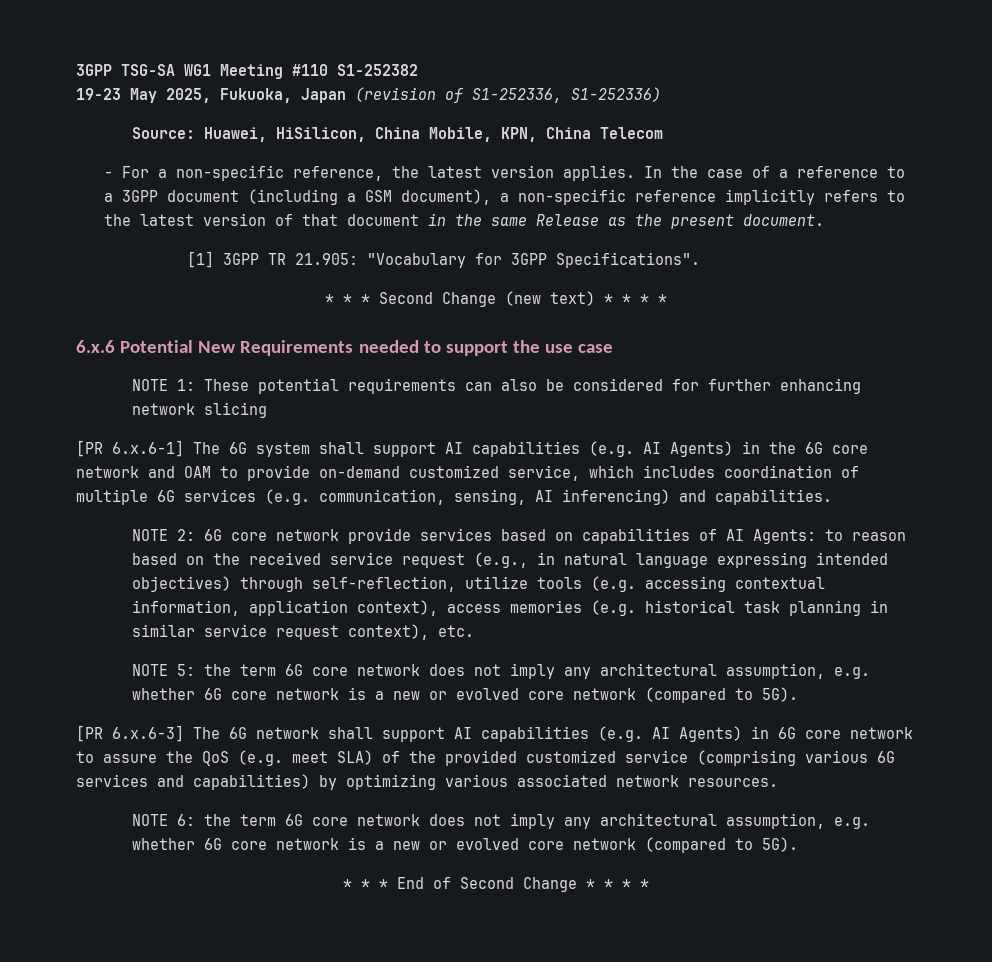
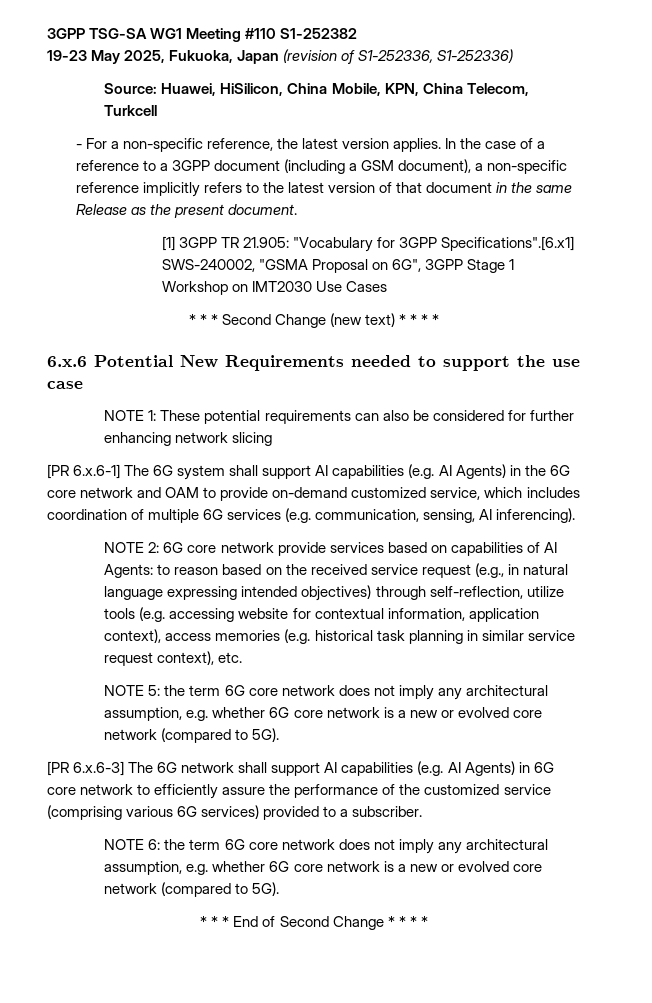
- Source: Huawei, HiSilicon, China Mobile, KPN, China Telecom
+ Source: Huawei, HiSilicon, China Mobile, KPN, China Telecom, Turkcell
- [1] 3GPP TR 21.905: "Vocabulary for 3GPP Specifications".
+ [1] 3GPP TR 21.905: "Vocabulary for 3GPP Specifications".[6.x1] SWS-240002, "GSMA Proposal on 6G", 3GPP Stage 1 Workshop on IMT2030 Use Cases
- [PR 6.x.6-1] The 6G system shall support AI capabilities (e.g. AI Agents) in the 6G core network and OAM to provide on-demand customized service, which includes coordination of multiple 6G services (e.g. communication, sensing, AI inferencing) and capabilities.
+ [PR 6.x.6-1] The 6G system shall support AI capabilities (e.g. AI Agents) in the 6G core network and OAM to provide on-demand customized service, which includes coordination of multiple 6G services (e.g. communication, sensing, AI inferencing).
- NOTE 2: 6G core network provide services based on capabilities of AI Agents: to reason based on the received service request (e.g., in natural language expressing intended objectives) through self-reflection, utilize tools (e.g. accessing contextual information, application context), access memories (e.g. historical task planning in similar service request context), etc.
+ NOTE 2: 6G core network provide services based on capabilities of AI Agents: to reason based on the received service request (e.g., in natural language expressing intended objectives) through self-reflection, utilize tools (e.g. accessing website for contextual information, application context), access memories (e.g. historical task planning in similar service request context), etc.
- [PR 6.x.6-3] The 6G network shall support AI capabilities (e.g. AI Agents) in 6G core network to assure the QoS (e.g. meet SLA) of the provided customized service (comprising various 6G services and capabilities) by optimizing various associated network resources.
+ [PR 6.x.6-3] The 6G network shall support AI capabilities (e.g. AI Agents) in 6G core network to efficiently assure the performance of the customized service (comprising various 6G services) provided to a subscriber.

